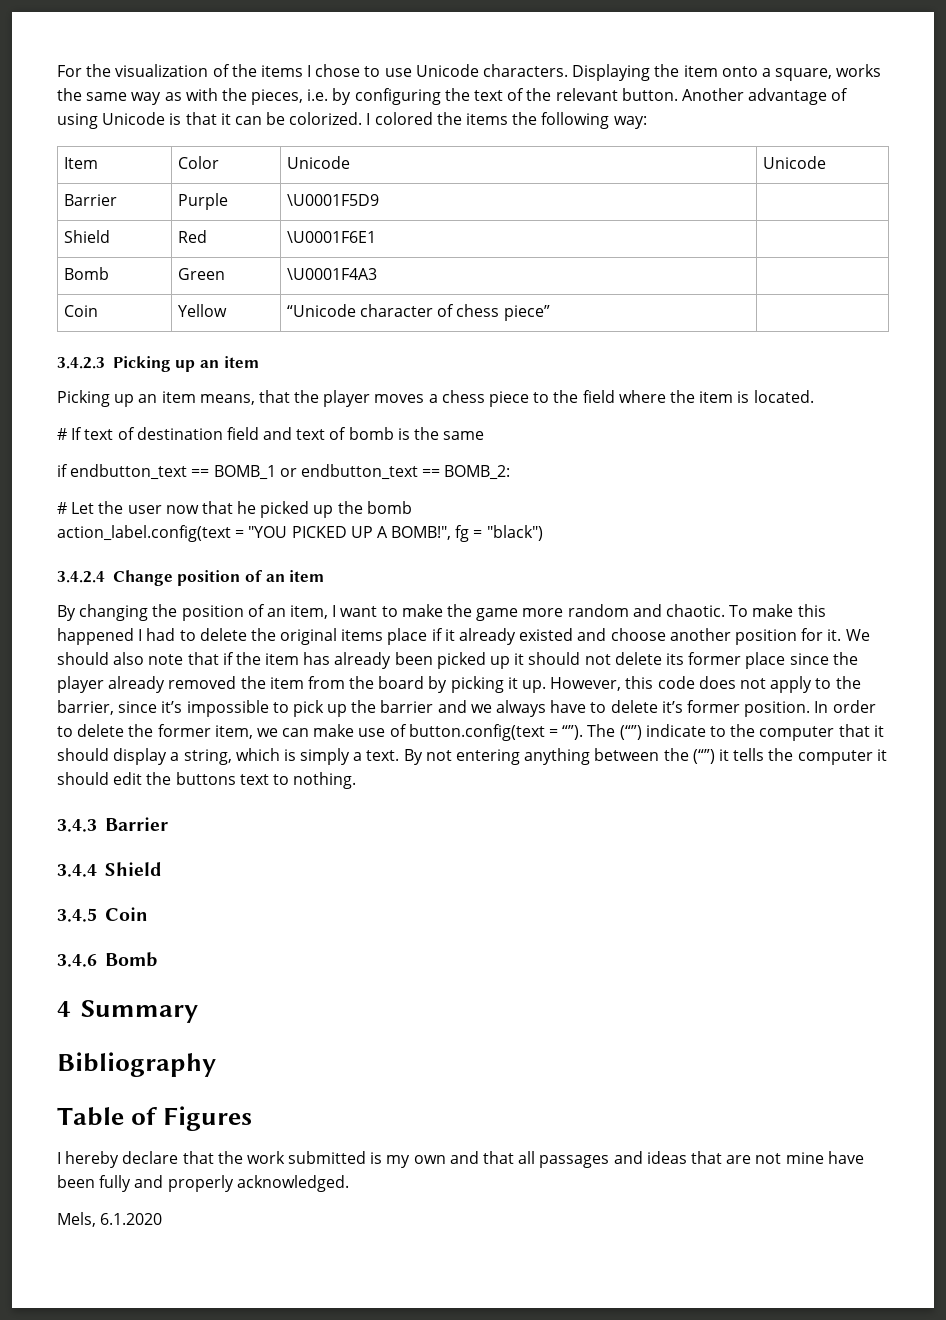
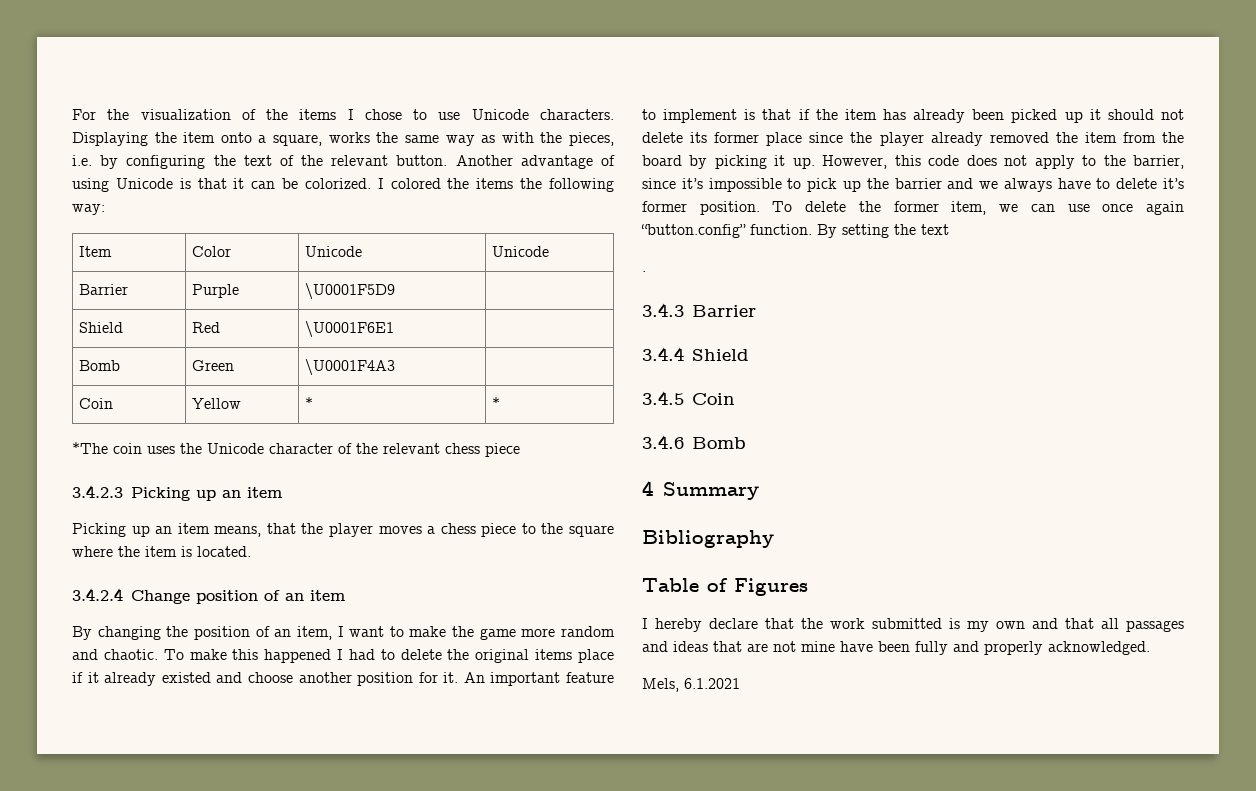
- Coin | Yellow | “Unicode character of chess piece” |
+ Coin | Yellow | * | *
+ *The coin uses the Unicode character of the relevant chess piece
- Picking up an item means, that the player moves a chess piece to the field where the item is located.
+ Picking up an item means, that the player moves a chess piece to the square where the item is located.
- # If text of destination field and text of bomb is the same
- if endbutton_text == BOMB_1 or endbutton_text == BOMB_2:
- # Let the user now that he picked up the bomb
- action_label.config(text = "YOU PICKED UP A BOMB!", fg = "black")
- We should also note that if the item has already been picked up it should not delete its former place since the player already removed the item from the board by picking it up.
+ An important feature to implement is that if the item has already been picked up it should not delete its former place since the player already removed the item from the board by picking it up.
- In order to delete the former item, we can make use of button.config(text = “”). The (“”) indicate to the computer that it should display a string, which is simply a text. By not entering anything between the (“”) it tells the computer it should edit the buttons text to nothing.
+ To delete the former item, we can use once again “button.config” function. By setting the text
+ .
- Mels, 6.1.2020
+ Mels, 6.1.2021

